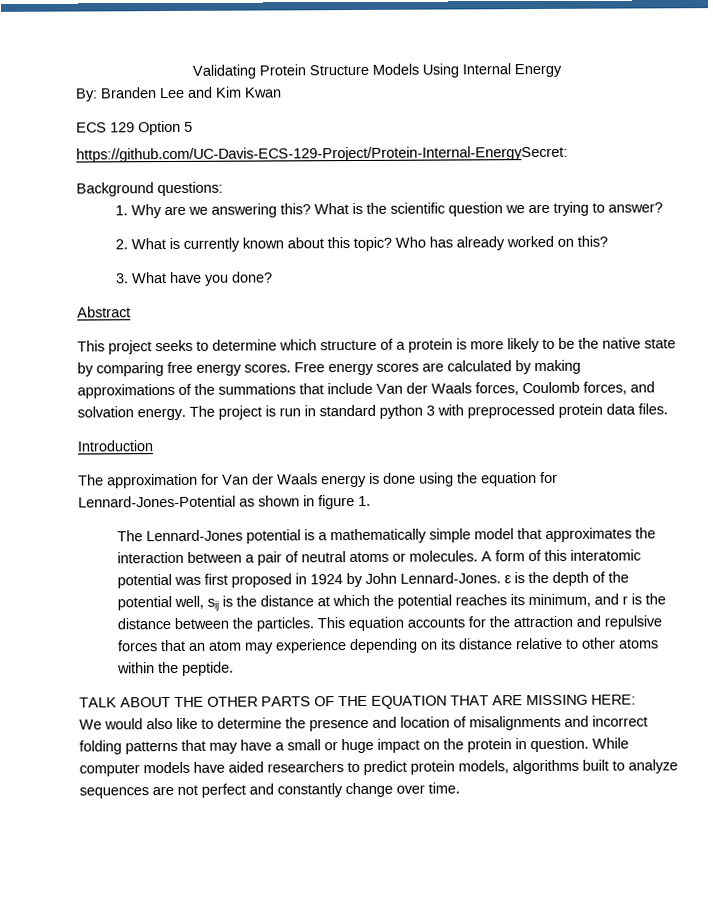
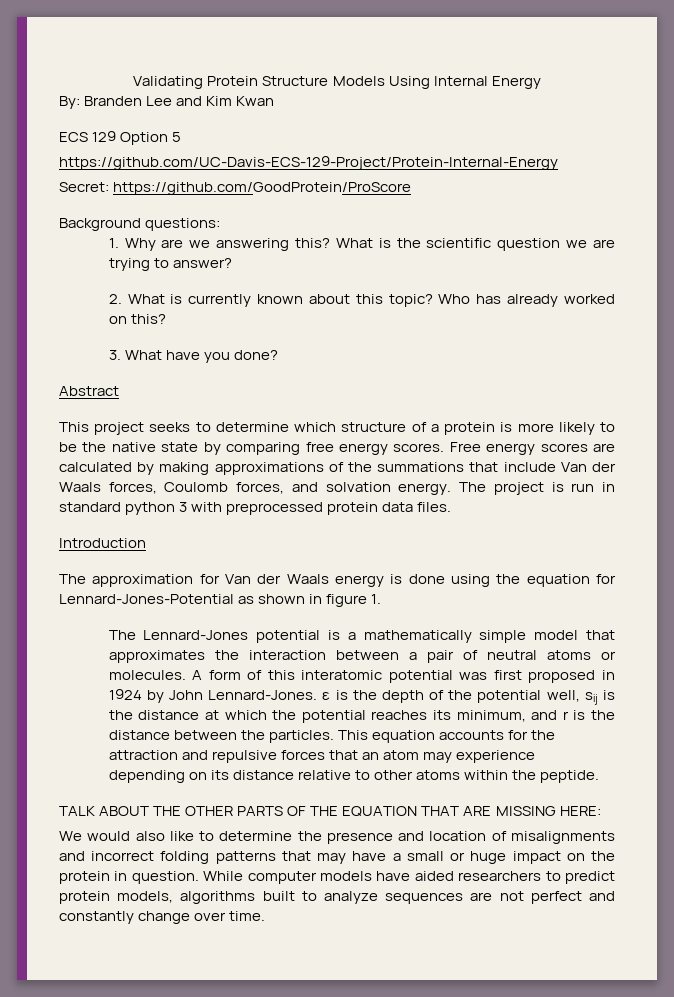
- https://github.com/UC-Davis-ECS-129-Project/Protein-Internal-EnergySecret:
+ https://github.com/UC-Davis-ECS-129-Project/Protein-Internal-Energy
+ Secret: https://github.com/GoodProtein/ProScore

